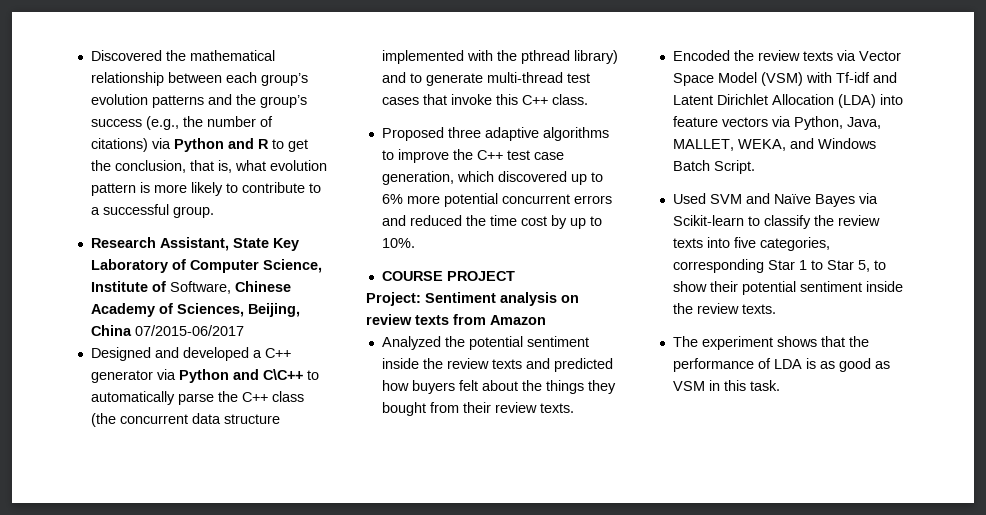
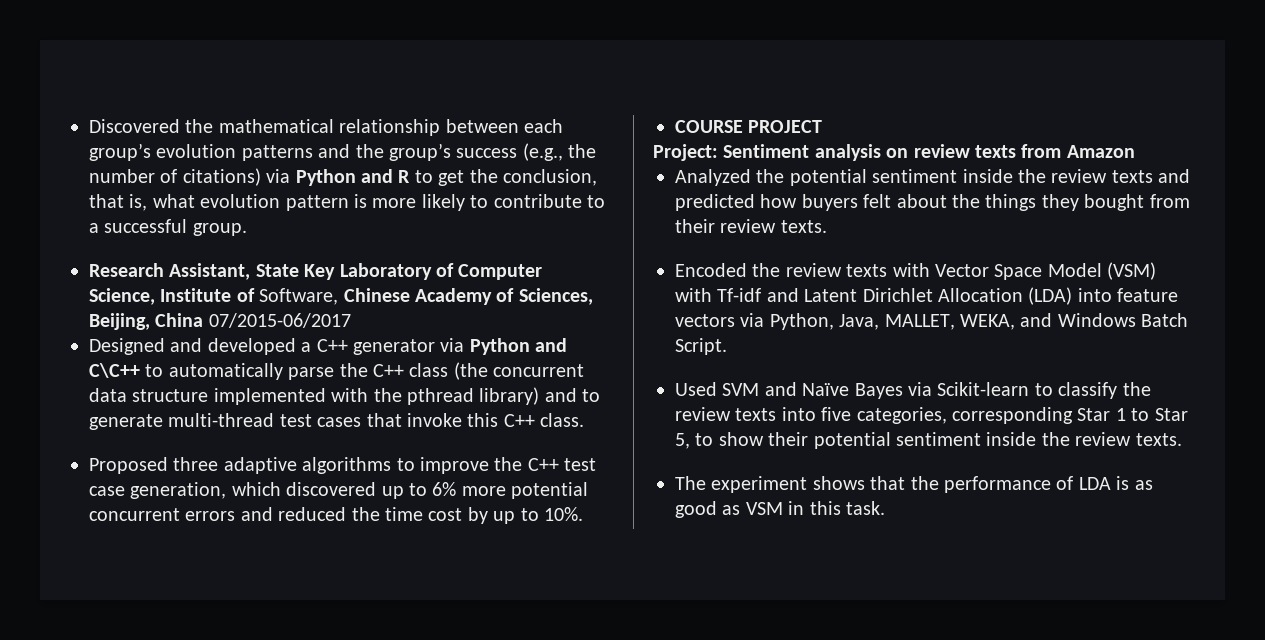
- Encoded the review texts via Vector Space Model (VSM) with Tf-idf and Latent Dirichlet Allocation (LDA) into feature vectors via Python, Java, MALLET, WEKA, and Windows Batch Script.
+ Encoded the review texts with Vector Space Model (VSM) with Tf-idf and Latent Dirichlet Allocation (LDA) into feature vectors via Python, Java, MALLET, WEKA, and Windows Batch Script.

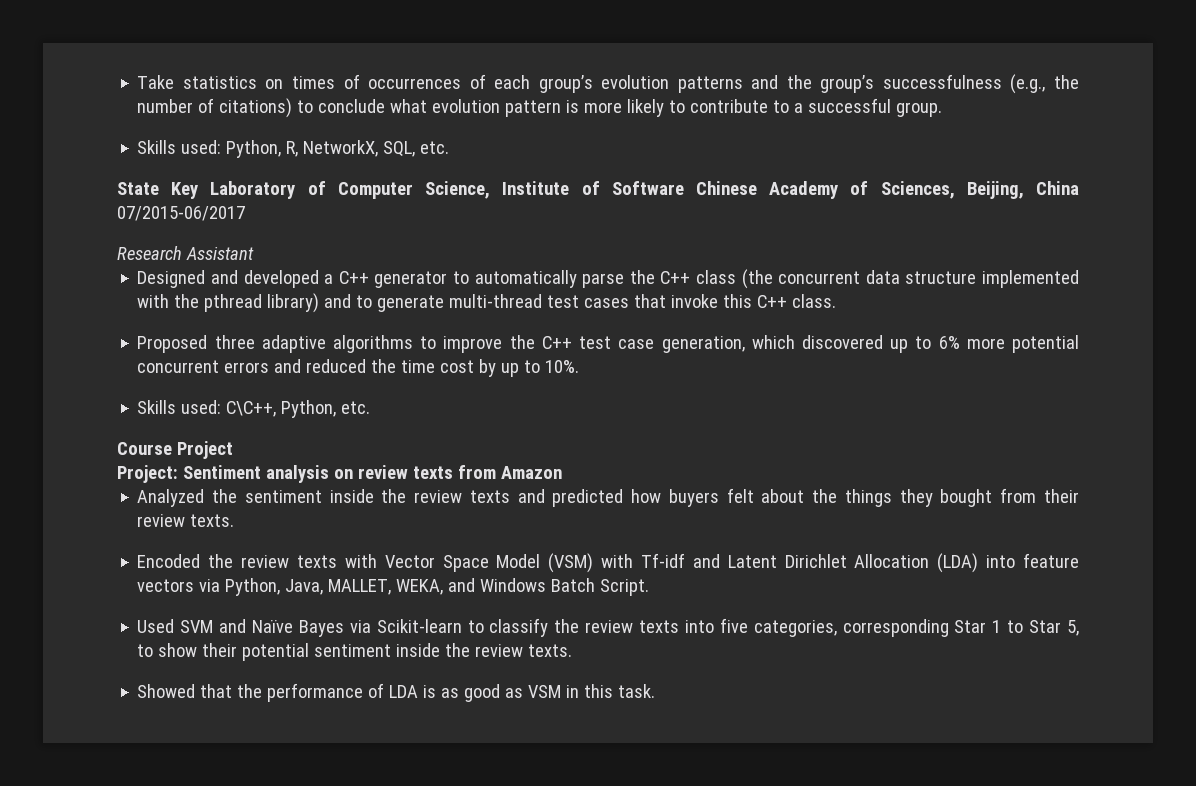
- Discovered the mathematical relationship between each group’s evolution patterns and the group’s success (e.g., the number of citations) via Python and R to get the conclusion, that is, what evolution pattern is more likely to contribute to a successful group.
+ Take statistics on times of occurrences of each group’s evolution patterns and the group’s successfulness (e.g., the number of citations) to conclude what evolution pattern is more likely to contribute to a successful group.
- Research Assistant, State Key Laboratory of Computer Science, Institute of Software, Chinese Academy of Sciences, Beijing, China 07/2015-06/2017
+ Skills used: Python, R, NetworkX, SQL, etc.
+ State Key Laboratory of Computer Science, Institute of Software Chinese Academy of Sciences, Beijing, China 07/2015-06/2017
+ Research Assistant
- Designed and developed a C++ generator via Python and C\C++ to automatically parse the C++ class (the concurrent data structure implemented with the pthread library) and to generate multi-thread test cases that invoke this C++ class.
+ Designed and developed a C++ generator to automatically parse the C++ class (the concurrent data structure implemented with the pthread library) and to generate multi-thread test cases that invoke this C++ class.
- COURSE PROJECT
+ Skills used: C\C++, Python, etc.
+ Course Project
- Analyzed the potential sentiment inside the review texts and predicted how buyers felt about the things they bought from their review texts.
+ Analyzed the sentiment inside the review texts and predicted how buyers felt about the things they bought from their review texts.
- The experiment shows that the performance of LDA is as good as VSM in this task.
+ Showed that the performance of LDA is as good as VSM in this task.

